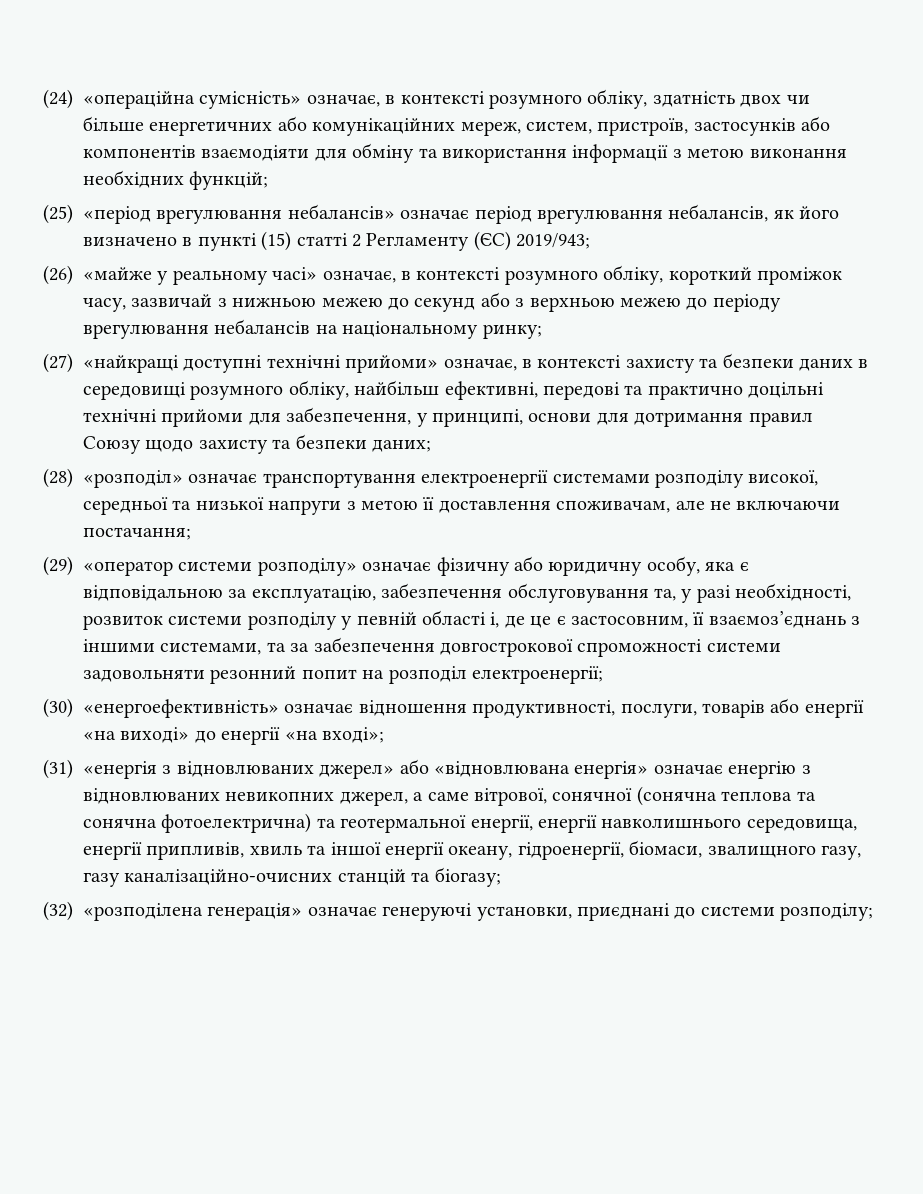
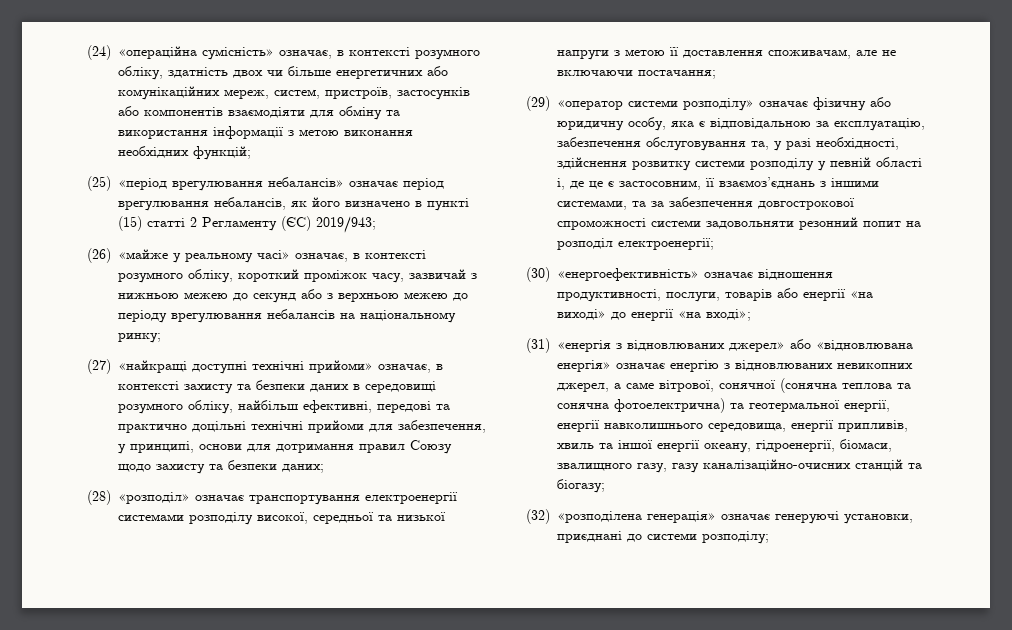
- (29) «оператор системи розподілу» означає фізичну або юридичну особу, яка є відповідальною за експлуатацію, забезпечення обслуговування та, у разі необхідності, розвиток системи розподілу у певній області і, де це є застосовним, її взаємоз’єднань з іншими системами, та за забезпечення довгострокової спроможності системи задовольняти резонний попит на розподіл електроенергії;
+ (29) «оператор системи розподілу» означає фізичну або юридичну особу, яка є відповідальною за експлуатацію, забезпечення обслуговування та, у разі необхідності, здійснення розвитку системи розподілу у певній області і, де це є застосовним, її взаємоз’єднань з іншими системами, та за забезпечення довгострокової спроможності системи задовольняти резонний попит на розподіл електроенергії;

